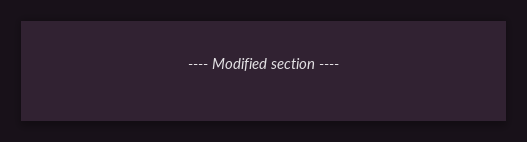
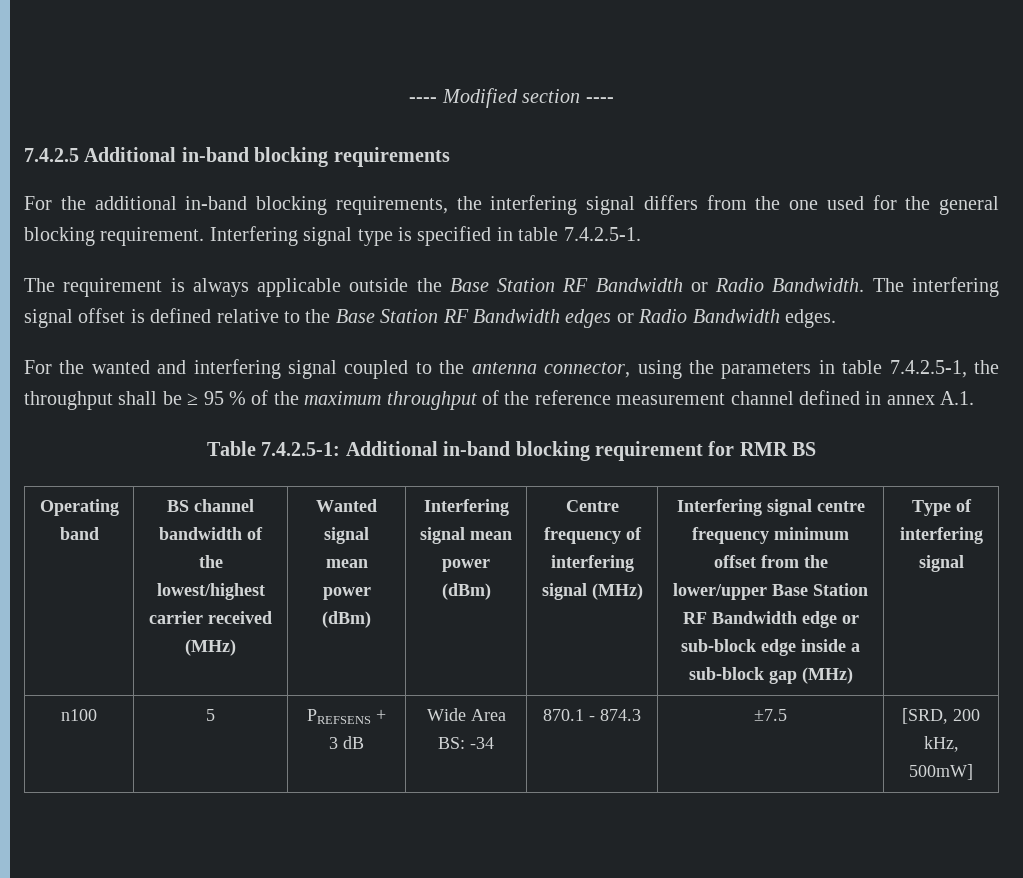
+ 7.4.2.5 Additional in-band blocking requirements
+ For the additional in-band blocking requirements, the interfering signal differs from the one used for the general blocking requirement. Interfering signal type is specified in table 7.4.2.5-1.
+ The requirement is always applicable outside the Base Station RF Bandwidth or Radio Bandwidth. The interfering signal offset is defined relative to the Base Station RF Bandwidth edges or Radio Bandwidth edges.
+ For the wanted and interfering signal coupled to the antenna connector, using the parameters in table 7.4.2.5-1, the throughput shall be ≥ 95 % of the maximum throughput of the reference measurement channel defined in annex A.1.
+ Table 7.4.2.5-1: Additional in-band blocking requirement for RMR BS
+ Operating band | BS channel bandwidth of the lowest/highest carrier received (MHz) | Wanted signal mean power (dBm) | Interfering signal mean power (dBm) | Centre frequency of interfering signal (MHz) | Interfering signal centre frequency minimum offset from the lower/upper Base Station RF Bandwidth edge or sub-block edge inside a sub-block gap (MHz) | Type of interfering signal
+ n100 | 5 | PREFSENS + 3 dB | Wide Area BS: -34 | 870.1 - 874.3 | ±7.5 | [SRD, 200 kHz, 500mW]

